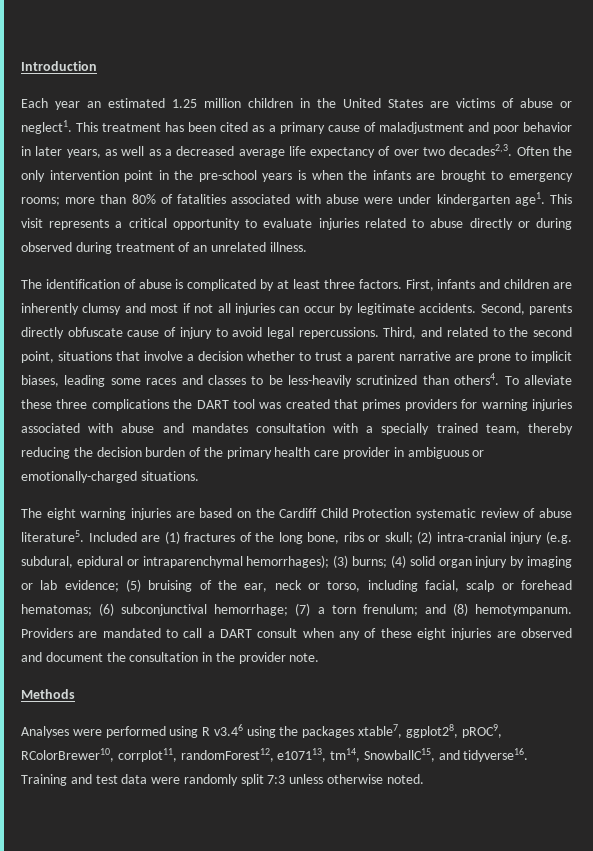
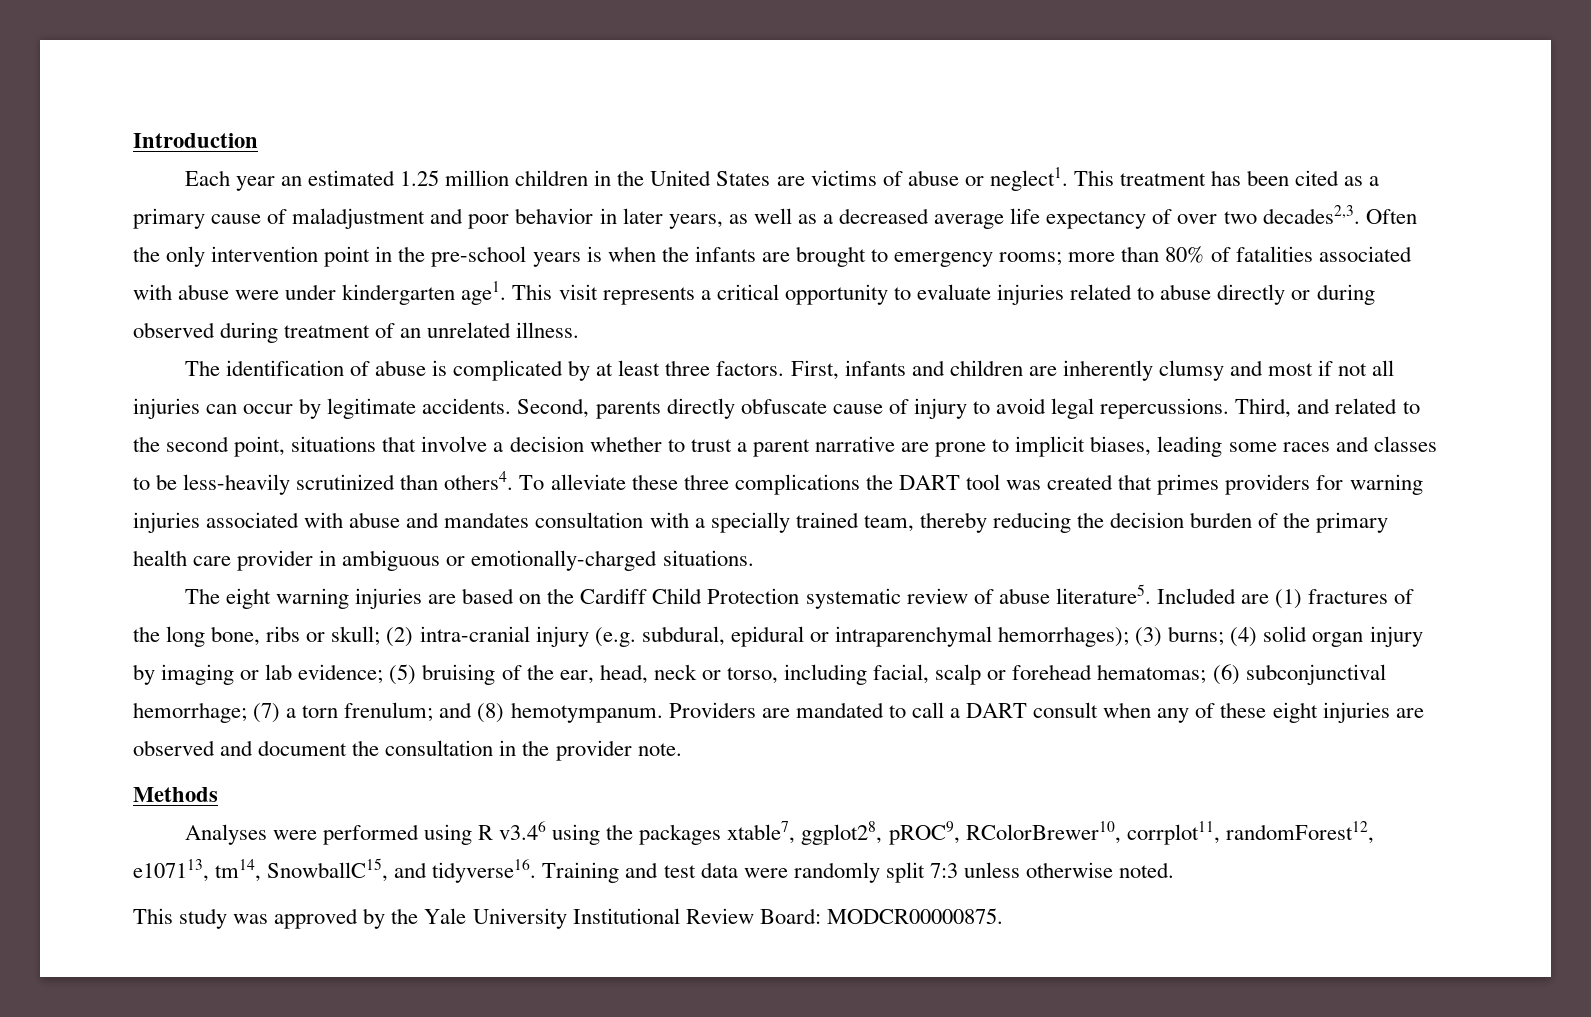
- Included are (1) fractures of the long bone, ribs or skull; (2) intra-cranial injury (e.g. subdural, epidural or intraparenchymal hemorrhages); (3) burns; (4) solid organ injury by imaging or lab evidence; (5) bruising of the ear, neck or torso, including facial, scalp or forehead hematomas; (6) subconjunctival hemorrhage; (7) a torn frenulum; and (8) hemotympanum.
+ Included are (1) fractures of the long bone, ribs or skull; (2) intra-cranial injury (e.g. subdural, epidural or intraparenchymal hemorrhages); (3) burns; (4) solid organ injury by imaging or lab evidence; (5) bruising of the ear, head, neck or torso, including facial, scalp or forehead hematomas; (6) subconjunctival hemorrhage; (7) a torn frenulum; and (8) hemotympanum.
+ This study was approved by the Yale University Institutional Review Board: MODCR00000875.

